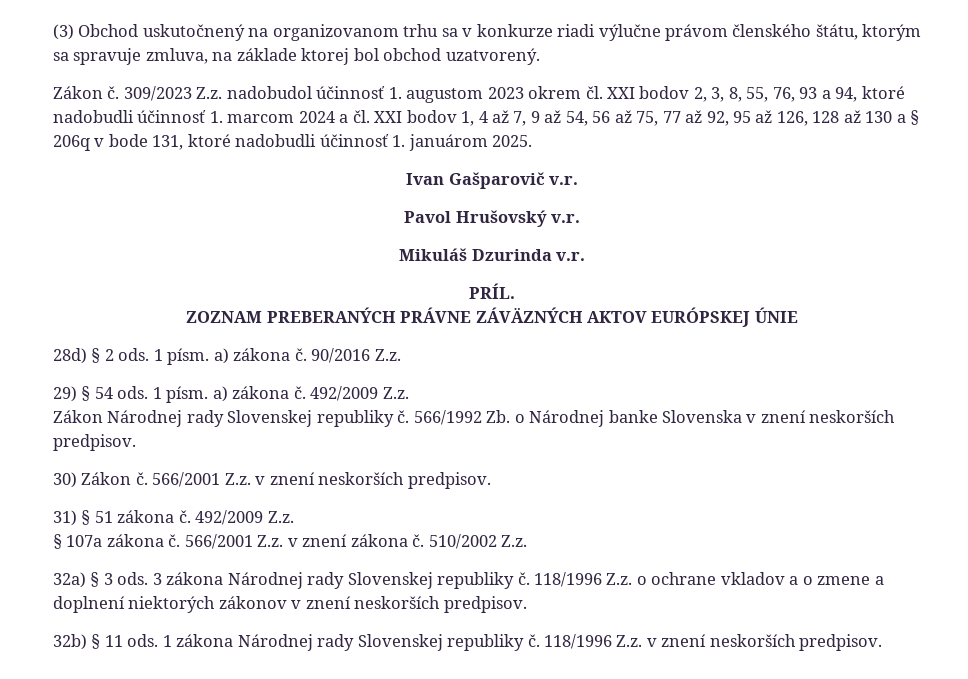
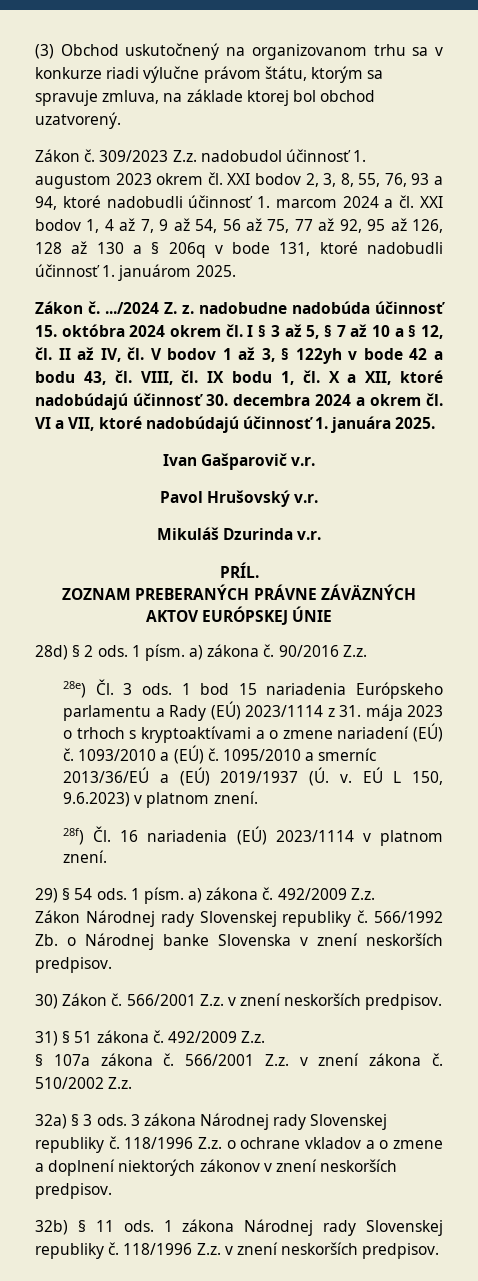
- (3) Obchod uskutočnený na organizovanom trhu sa v konkurze riadi výlučne právom členského štátu, ktorým sa spravuje zmluva, na základe ktorej bol obchod uzatvorený.
+ (3) Obchod uskutočnený na organizovanom trhu sa v konkurze riadi výlučne právom štátu, ktorým sa spravuje zmluva, na základe ktorej bol obchod uzatvorený.
+ Zákon č. .../2024 Z. z. nadobudne nadobúda účinnosť 15. októbra 2024 okrem čl. I § 3 až 5, § 7 až 10 a § 12, čl. II až IV, čl. V bodov 1 až 3, § 122yh v bode 42 a bodu 43, čl. VIII, čl. IX bodu 1, čl. X a XII, ktoré nadobúdajú účinnosť 30. decembra 2024 a okrem čl. VI a VII, ktoré nadobúdajú účinnosť 1. januára 2025.
+ 28e) Čl. 3 ods. 1 bod 15 nariadenia Európskeho parlamentu a Rady (EÚ) 2023/1114 z 31. mája 2023 o trhoch s kryptoaktívami a o zmene nariadení (EÚ) č. 1093/2010 a (EÚ) č. 1095/2010 a smerníc 2013/36/EÚ a (EÚ) 2019/1937 (Ú. v. EÚ L 150, 9.6.2023) v platnom znení.
+ 28f) Čl. 16 nariadenia (EÚ) 2023/1114 v platnom znení.

